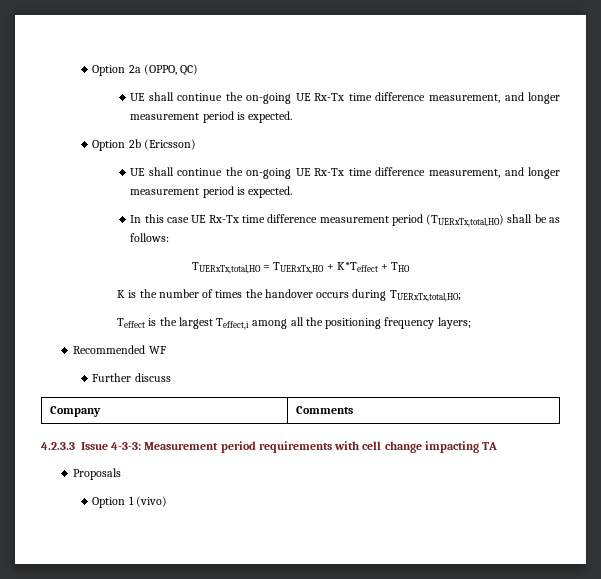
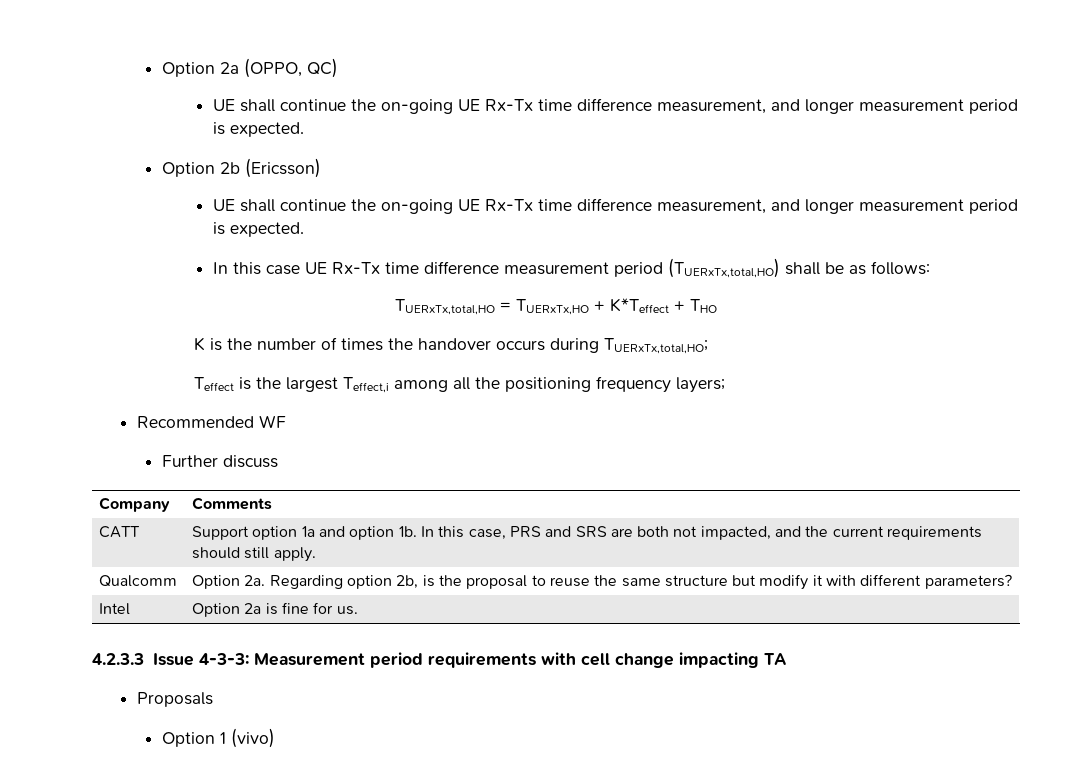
+ CATT | Support option 1a and option 1b. In this case, PRS and SRS are both not impacted, and the current requirements should still apply.
+ Qualcomm | Option 2a. Regarding option 2b, is the proposal to reuse the same structure but modify it with different parameters?
+ Intel | Option 2a is fine for us.

